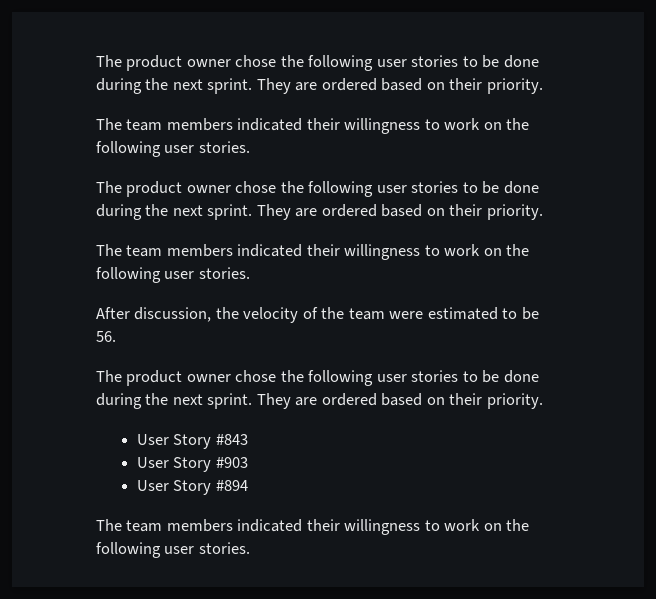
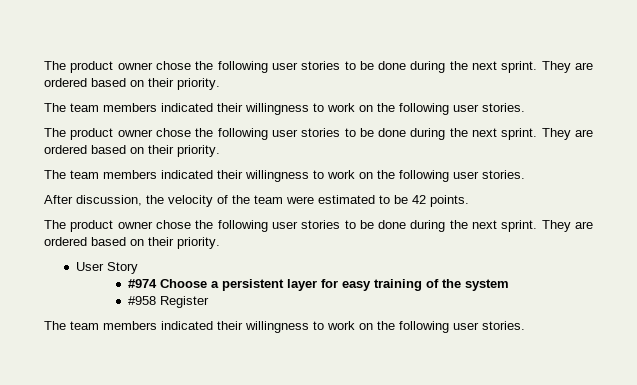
- After discussion, the velocity of the team were estimated to be 56.
+ After discussion, the velocity of the team were estimated to be 42 points.
- User Story #843
- User Story #903
- User Story #894
+ User Story
+ #974 Choose a persistent layer for easy training of the system
+ #958 Register

